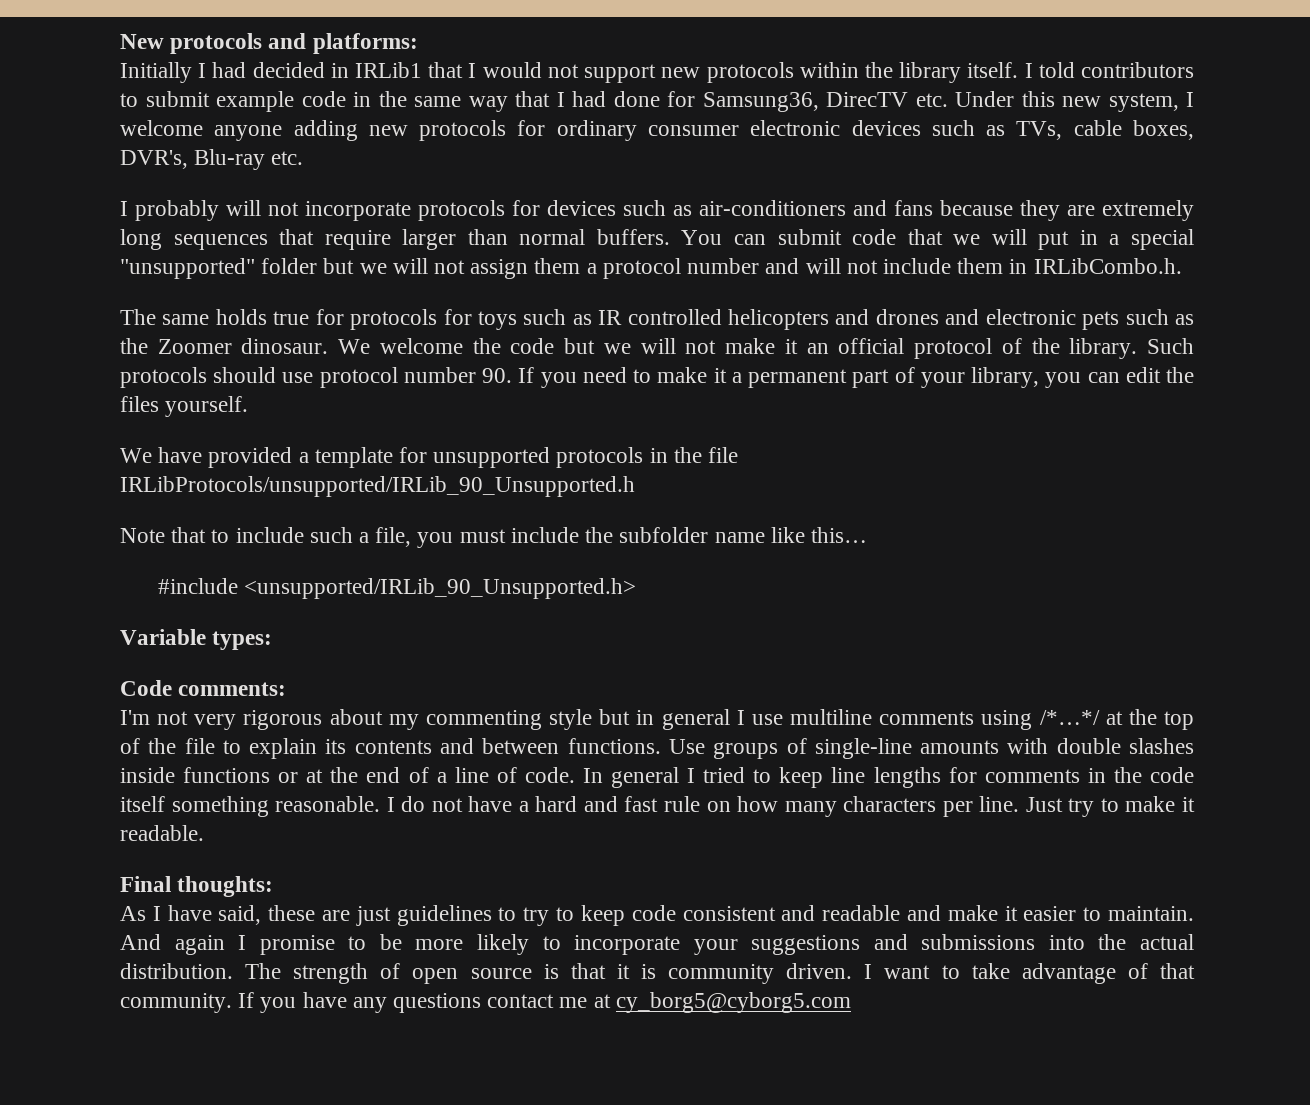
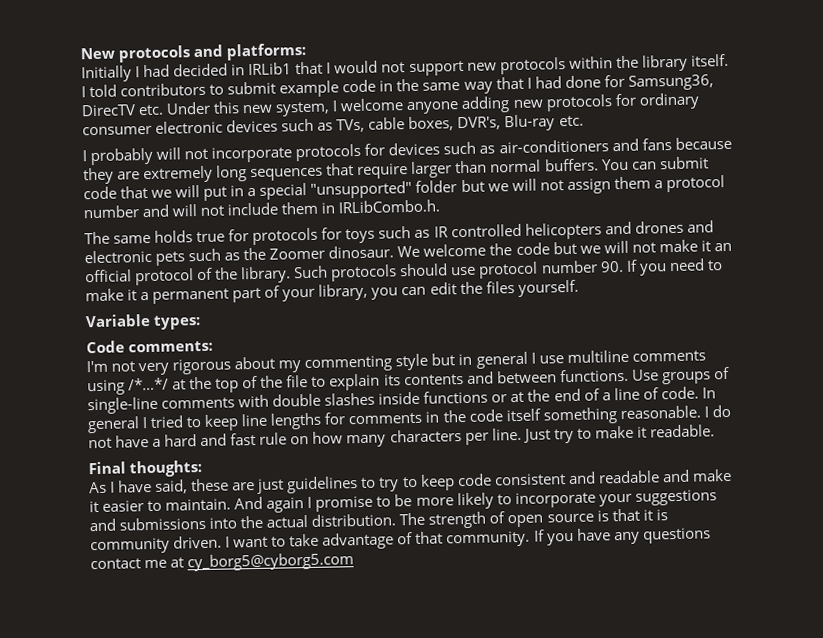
- We have provided a template for unsupported protocols in the file IRLibProtocols/unsupported/IRLib_90_Unsupported.h
- Note that to include such a file, you must include the subfolder name like this…
- #include <unsupported/IRLib_90_Unsupported.h>
- Use groups of single-line amounts with double slashes inside functions or at the end of a line of code.
+ Use groups of single-line comments with double slashes inside functions or at the end of a line of code.

